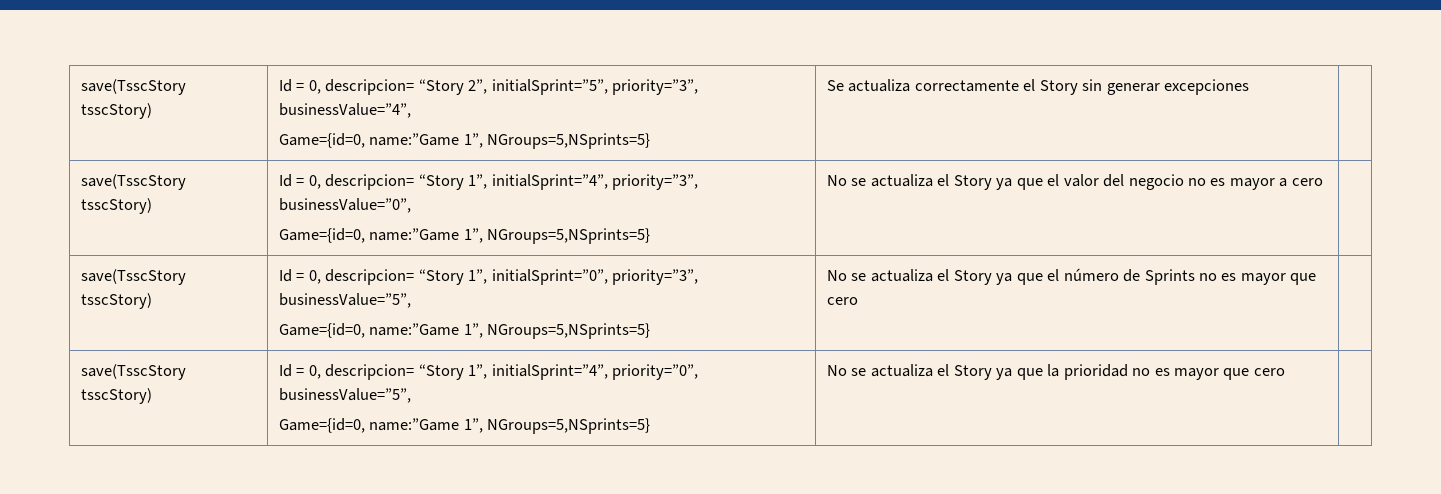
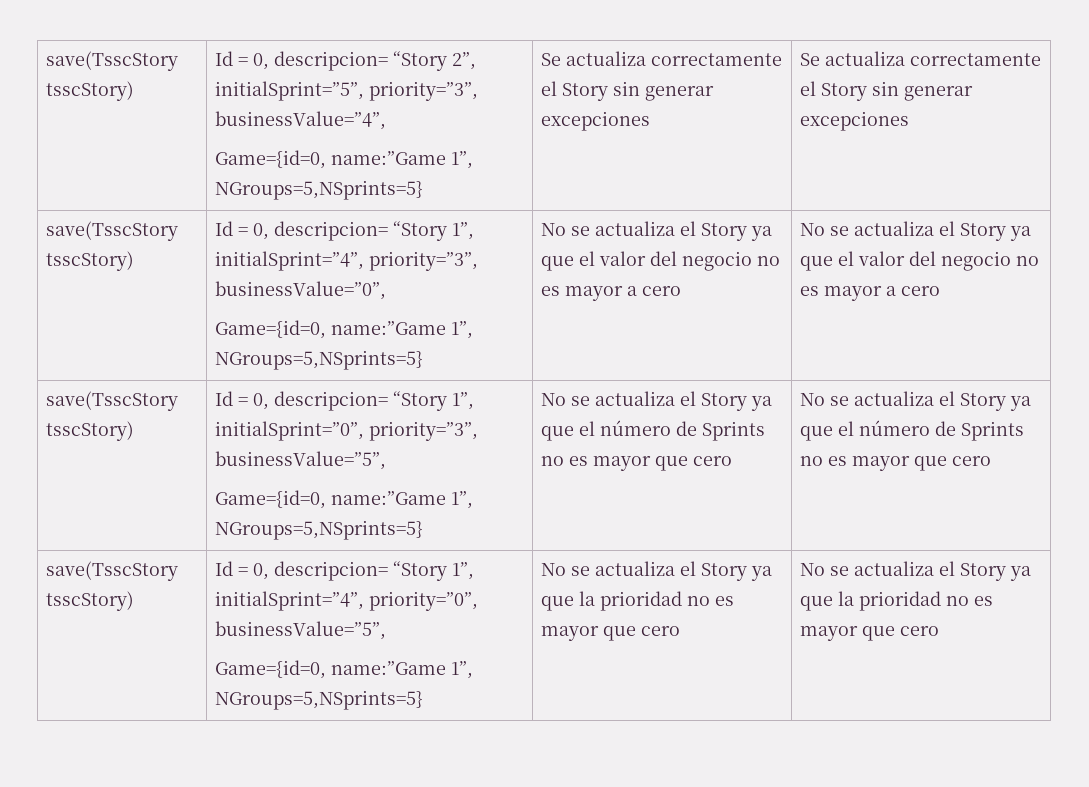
  save(TsscStory tsscStory) | Id = 0, descripcion= “Story 2”, initialSprint=”5”, priority=”3”, businessValue=”4”,
- Game={id=0, name:”Game 1”, NGroups=5,NSprints=5} | Se actualiza correctamente el Story sin generar excepciones |
+ Game={id=0, name:”Game 1”, NGroups=5,NSprints=5} | Se actualiza correctamente el Story sin generar excepciones | Se actualiza correctamente el Story sin generar excepciones
- No se actualiza el Story ya que el valor del negocio no es mayor a cero
+ No se actualiza el Story ya que el valor del negocio no es mayor a cero | No se actualiza el Story ya que el valor del negocio no es mayor a cero
- No se actualiza el Story ya que el número de Sprints no es mayor que cero
+ No se actualiza el Story ya que el número de Sprints no es mayor que cero | No se actualiza el Story ya que el número de Sprints no es mayor que cero
- No se actualiza el Story ya que la prioridad no es mayor que cero
+ No se actualiza el Story ya que la prioridad no es mayor que cero | No se actualiza el Story ya que la prioridad no es mayor que cero

